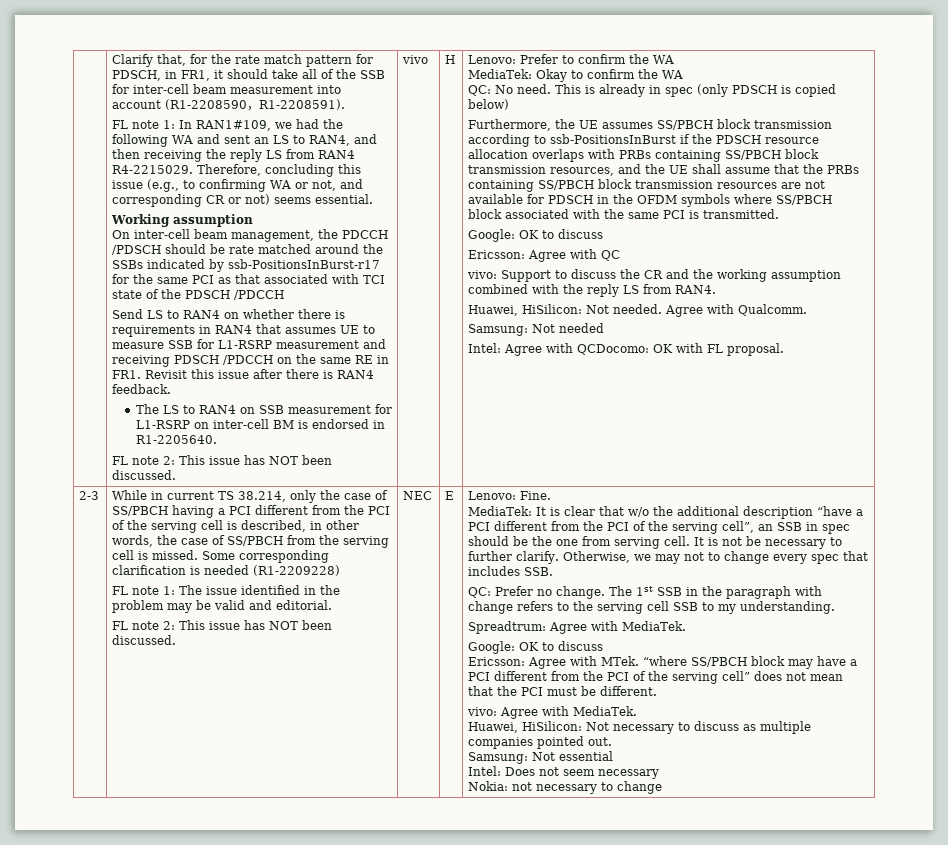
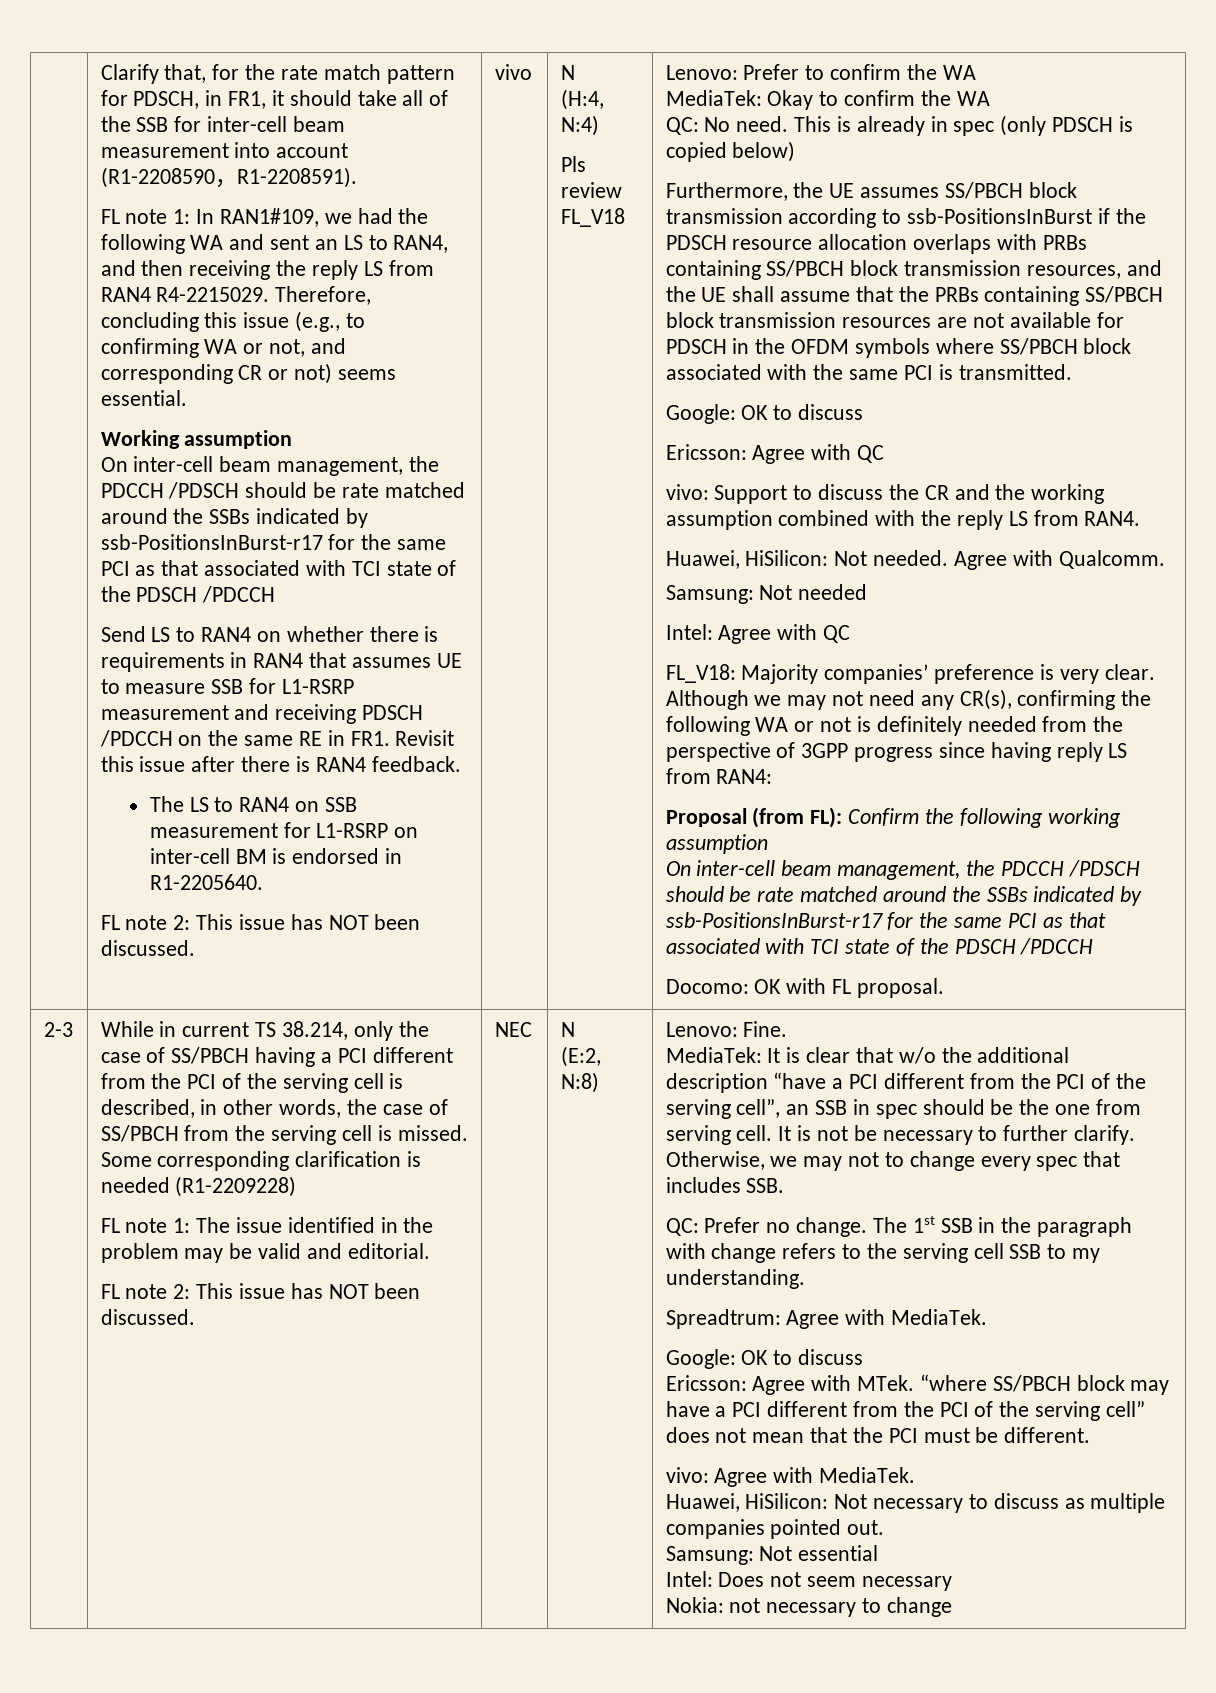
- vivo | H
+ vivo | N
+ (H:4, N:4)
+ Pls review FL_V18
- Intel: Agree with QCDocomo: OK with FL proposal.
+ Intel: Agree with QC
+ FL_V18: Majority companies’ preference is very clear. Although we may not need any CR(s), confirming the following WA or not is definitely needed from the perspective of 3GPP progress since having reply LS from RAN4:
+ Proposal (from FL): Confirm the following working assumption
+ On inter-cell beam management, the PDCCH /PDSCH should be rate matched around the SSBs indicated by ssb-PositionsInBurst-r17 for the same PCI as that associated with TCI state of the PDSCH /PDCCH
+ Docomo: OK with FL proposal.
- NEC | E
+ NEC | N
+ (E:2, N:8)

